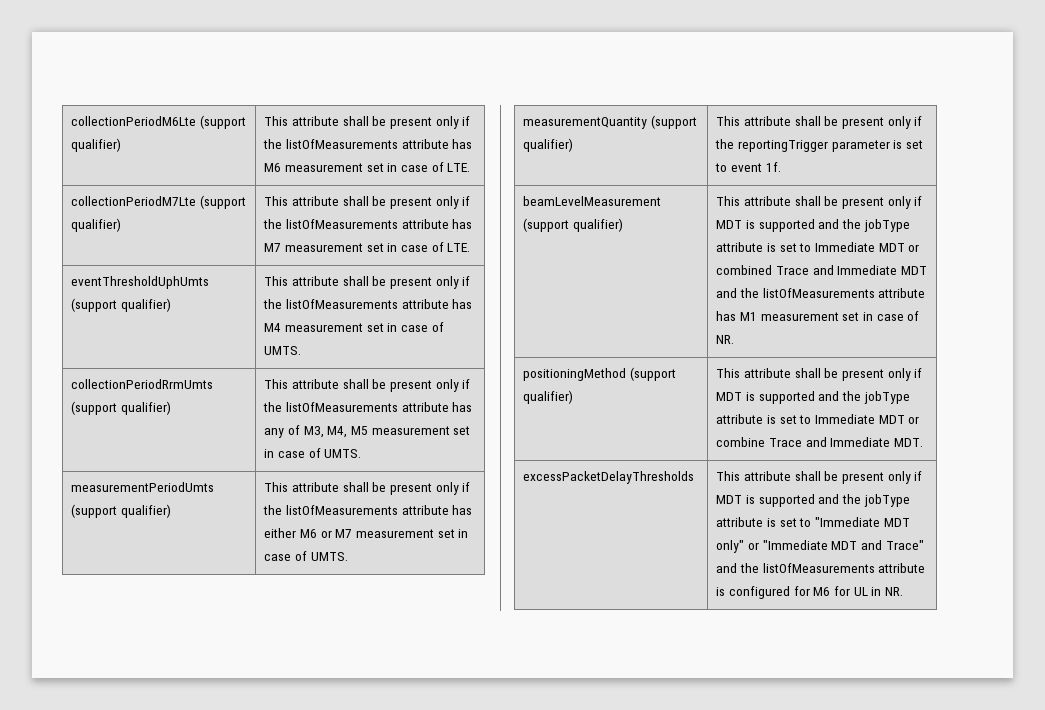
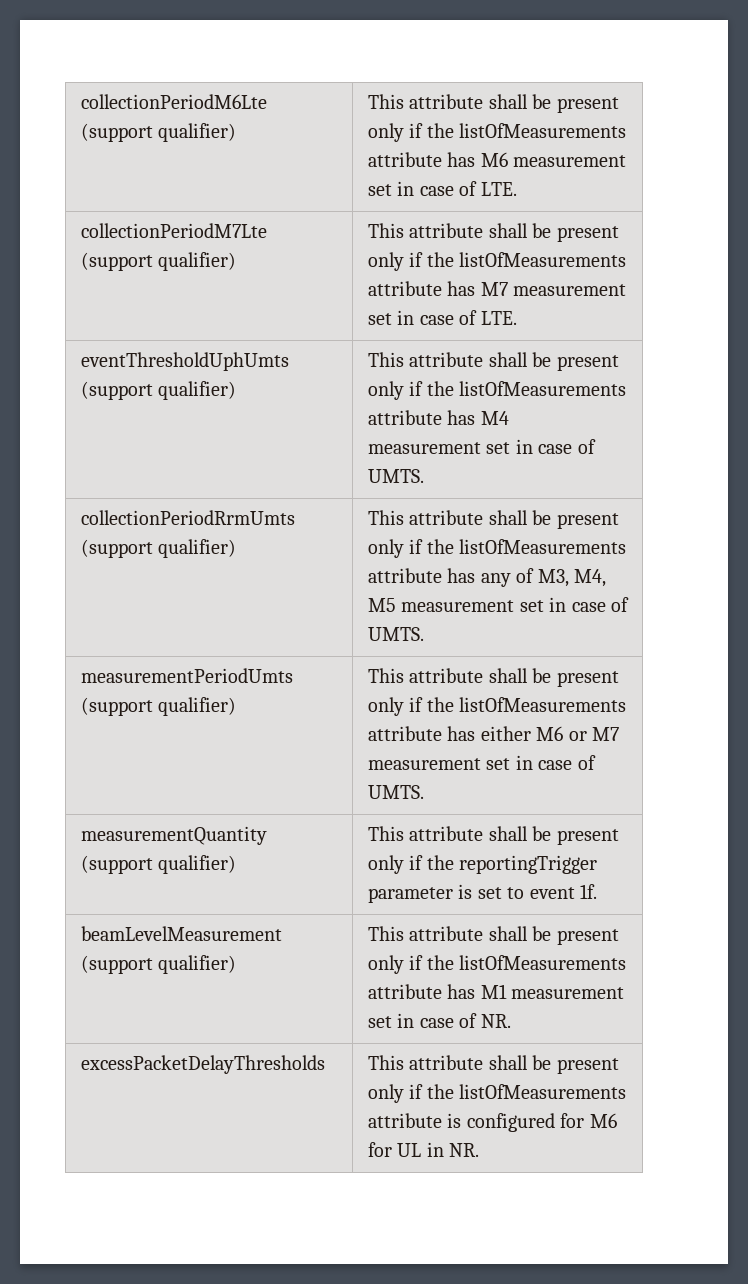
- beamLevelMeasurement (support qualifier) | This attribute shall be present only if MDT is supported and the jobType attribute is set to Immediate MDT or combined Trace and Immediate MDT and the listOfMeasurements attribute has M1 measurement set in case of NR.
+ beamLevelMeasurement (support qualifier) | This attribute shall be present only if the listOfMeasurements attribute has M1 measurement set in case of NR.
- positioningMethod (support qualifier) | This attribute shall be present only if MDT is supported and the jobType attribute is set to Immediate MDT or combine Trace and Immediate MDT.
- excessPacketDelayThresholds | This attribute shall be present only if MDT is supported and the jobType attribute is set to "Immediate MDT only" or "Immediate MDT and Trace" and the listOfMeasurements attribute is configured for M6 for UL in NR.
+ excessPacketDelayThresholds | This attribute shall be present only if the listOfMeasurements attribute is configured for M6 for UL in NR.

